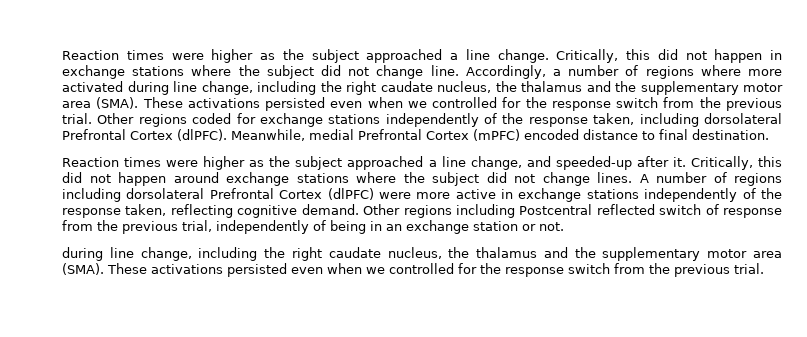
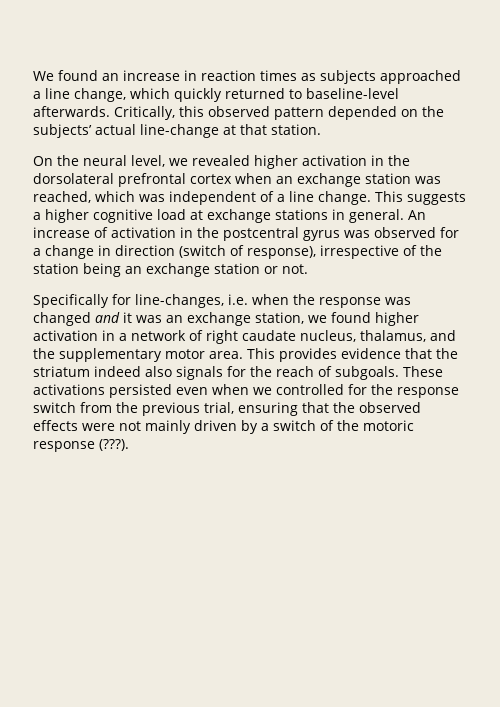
- Reaction times were higher as the subject approached a line change. Critically, this did not happen in exchange stations where the subject did not change line. Accordingly, a number of regions where more activated during line change, including the right caudate nucleus, the thalamus and the supplementary motor area (SMA).
+ We found an increase in reaction times as subjects approached a line change, which quickly returned to baseline-level afterwards. Critically, this observed pattern depended on the subjects’ actual line-change at that station.
+ On the neural level, we revealed higher activation in the dorsolateral prefrontal cortex when an exchange station was reached, which was independent of a line change. This suggests a higher cognitive load at exchange stations in general. An increase of activation in the postcentral gyrus was observed for a change in direction (switch of response), irrespective of the station being an exchange station or not.
+ Specifically for line-changes, i.e. when the response was changed and it was an exchange station, we found higher activation in a network of right caudate nucleus, thalamus, and the supplementary motor area. This provides evidence that the striatum indeed also signals for the reach of subgoals.
- These activations persisted even when we controlled for the response switch from the previous trial. Other regions coded for exchange stations independently of the response taken, including dorsolateral Prefrontal Cortex (dlPFC). Meanwhile, medial Prefrontal Cortex (mPFC) encoded distance to final destination.
- Reaction times were higher as the subject approached a line change, and speeded-up after it. Critically, this did not happen around exchange stations where the subject did not change lines. A number of regions including dorsolateral Prefrontal Cortex (dlPFC) were more active in exchange stations independently of the response taken, reflecting cognitive demand. Other regions including Postcentral reflected switch of response from the previous trial, independently of being in an exchange station or not.
- during line change, including the right caudate nucleus, the thalamus and the supplementary motor area (SMA). These activations persisted even when we controlled for the response switch from the previous trial.
+ These activations persisted even when we controlled for the response switch from the previous trial, ensuring that the observed effects were not mainly driven by a switch of the motoric response (???).

